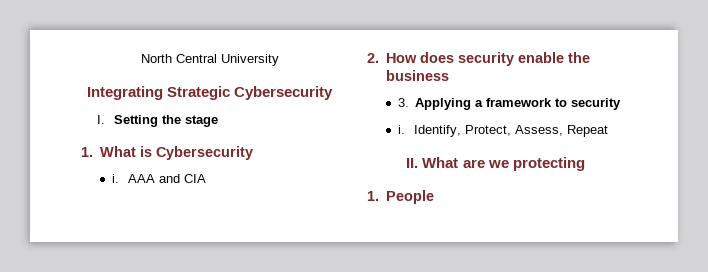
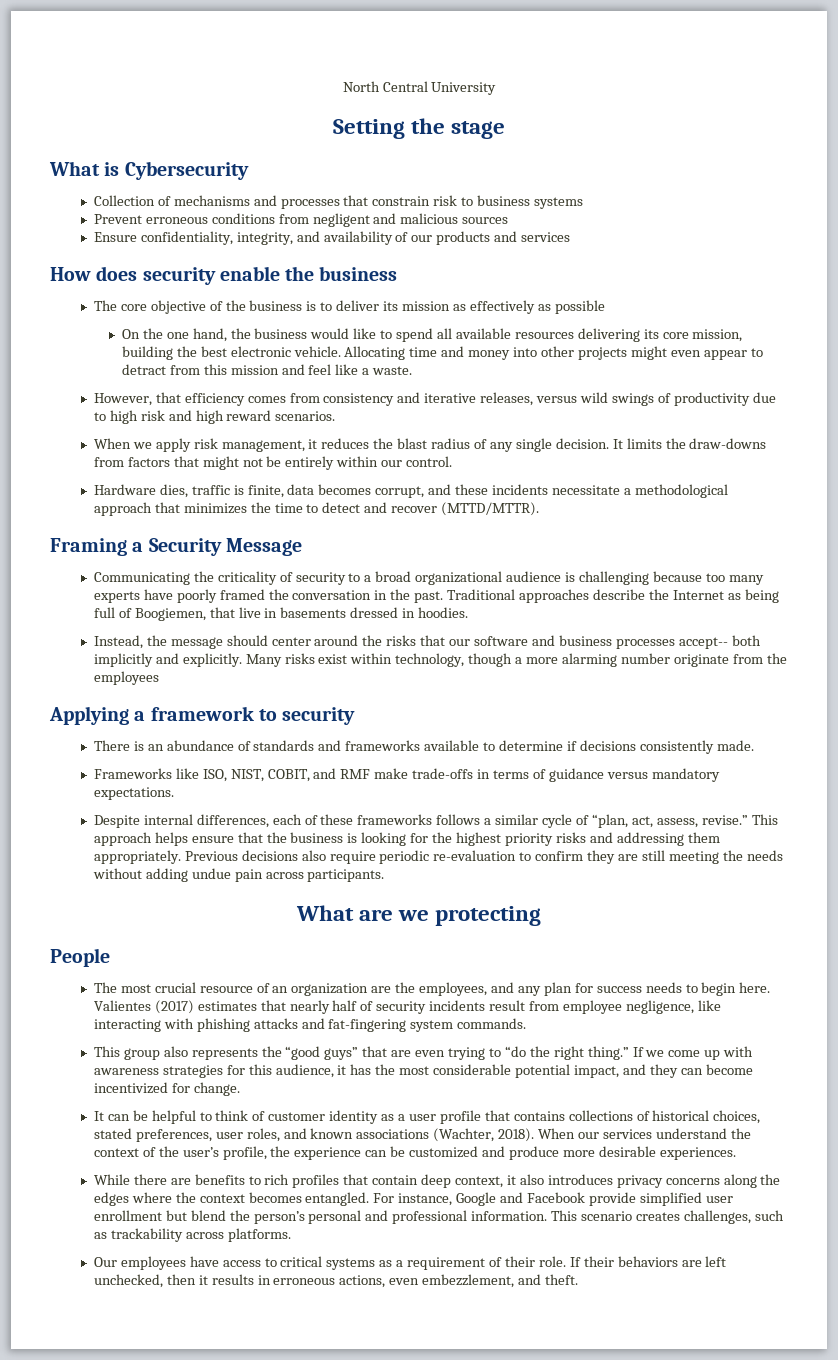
- Integrating Strategic Cybersecurity
- I. Setting the stage
+ Setting the stage
- 1. What is Cybersecurity
+ What is Cybersecurity
- i. AAA and CIA
- 2. How does security enable the business
+ Collection of mechanisms and processes that constrain risk to business systems
+ Prevent erroneous conditions from negligent and malicious sources
+ Ensure confidentiality, integrity, and availability of our products and services
+ How does security enable the business
- 3. Applying a framework to security
+ The core objective of the business is to deliver its mission as effectively as possible
+ On the one hand, the business would like to spend all available resources delivering its core mission, building the best electronic vehicle. Allocating time and money into other projects might even appear to detract from this mission and feel like a waste.
+ However, that efficiency comes from consistency and iterative releases, versus wild swings of productivity due to high risk and high reward scenarios.
+ When we apply risk management, it reduces the blast radius of any single decision. It limits the draw-downs from factors that might not be entirely within our control.
+ Hardware dies, traffic is finite, data becomes corrupt, and these incidents necessitate a methodological approach that minimizes the time to detect and recover (MTTD/MTTR).
+ Framing a Security Message
+ Communicating the criticality of security to a broad organizational audience is challenging because too many experts have poorly framed the conversation in the past. Traditional approaches describe the Internet as being full of Boogiemen, that live in basements dressed in hoodies.
+ Instead, the message should center around the risks that our software and business processes accept-- both implicitly and explicitly. Many risks exist within technology, though a more alarming number originate from the employees
+ Applying a framework to security
- i. Identify, Protect, Assess, Repeat
- II. What are we protecting
+ There is an abundance of standards and frameworks available to determine if decisions consistently made.
+ Frameworks like ISO, NIST, COBIT, and RMF make trade-offs in terms of guidance versus mandatory expectations.
+ Despite internal differences, each of these frameworks follows a similar cycle of “plan, act, assess, revise.” This approach helps ensure that the business is looking for the highest priority risks and addressing them appropriately. Previous decisions also require periodic re-evaluation to confirm they are still meeting the needs without adding undue pain across participants.
+ What are we protecting
- 1. People
+ People
+ The most crucial resource of an organization are the employees, and any plan for success needs to begin here. Valientes (2017) estimates that nearly half of security incidents result from employee negligence, like interacting with phishing attacks and fat-fingering system commands.
+ This group also represents the “good guys” that are even trying to “do the right thing.” If we come up with awareness strategies for this audience, it has the most considerable potential impact, and they can become incentivized for change.
+ It can be helpful to think of customer identity as a user profile that contains collections of historical choices, stated preferences, user roles, and known associations (Wachter, 2018). When our services understand the context of the user’s profile, the experience can be customized and produce more desirable experiences.
+ While there are benefits to rich profiles that contain deep context, it also introduces privacy concerns along the edges where the context becomes entangled. For instance, Google and Facebook provide simplified user enrollment but blend the person’s personal and professional information. This scenario creates challenges, such as trackability across platforms.
+ Our employees have access to critical systems as a requirement of their role. If their behaviors are left unchecked, then it results in erroneous actions, even embezzlement, and theft.

